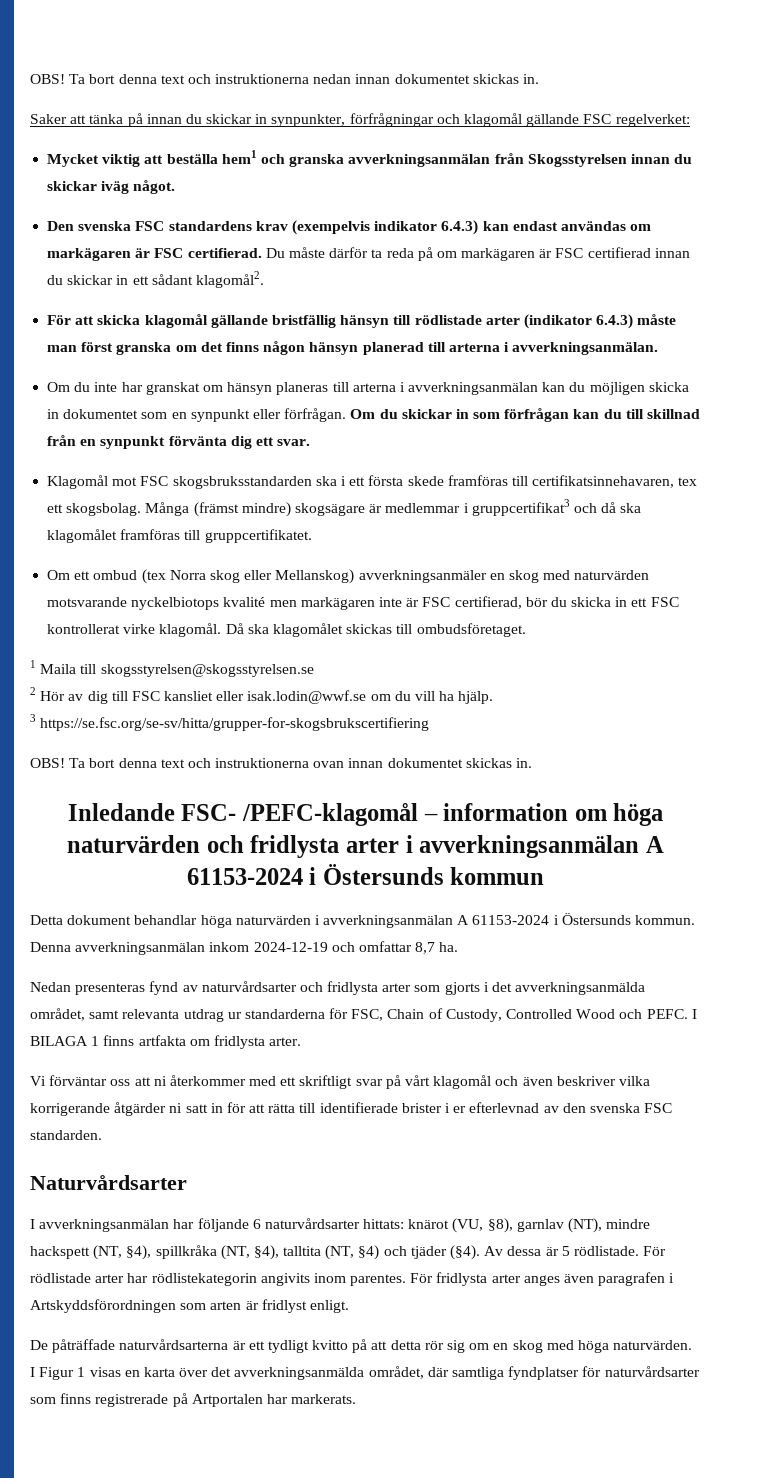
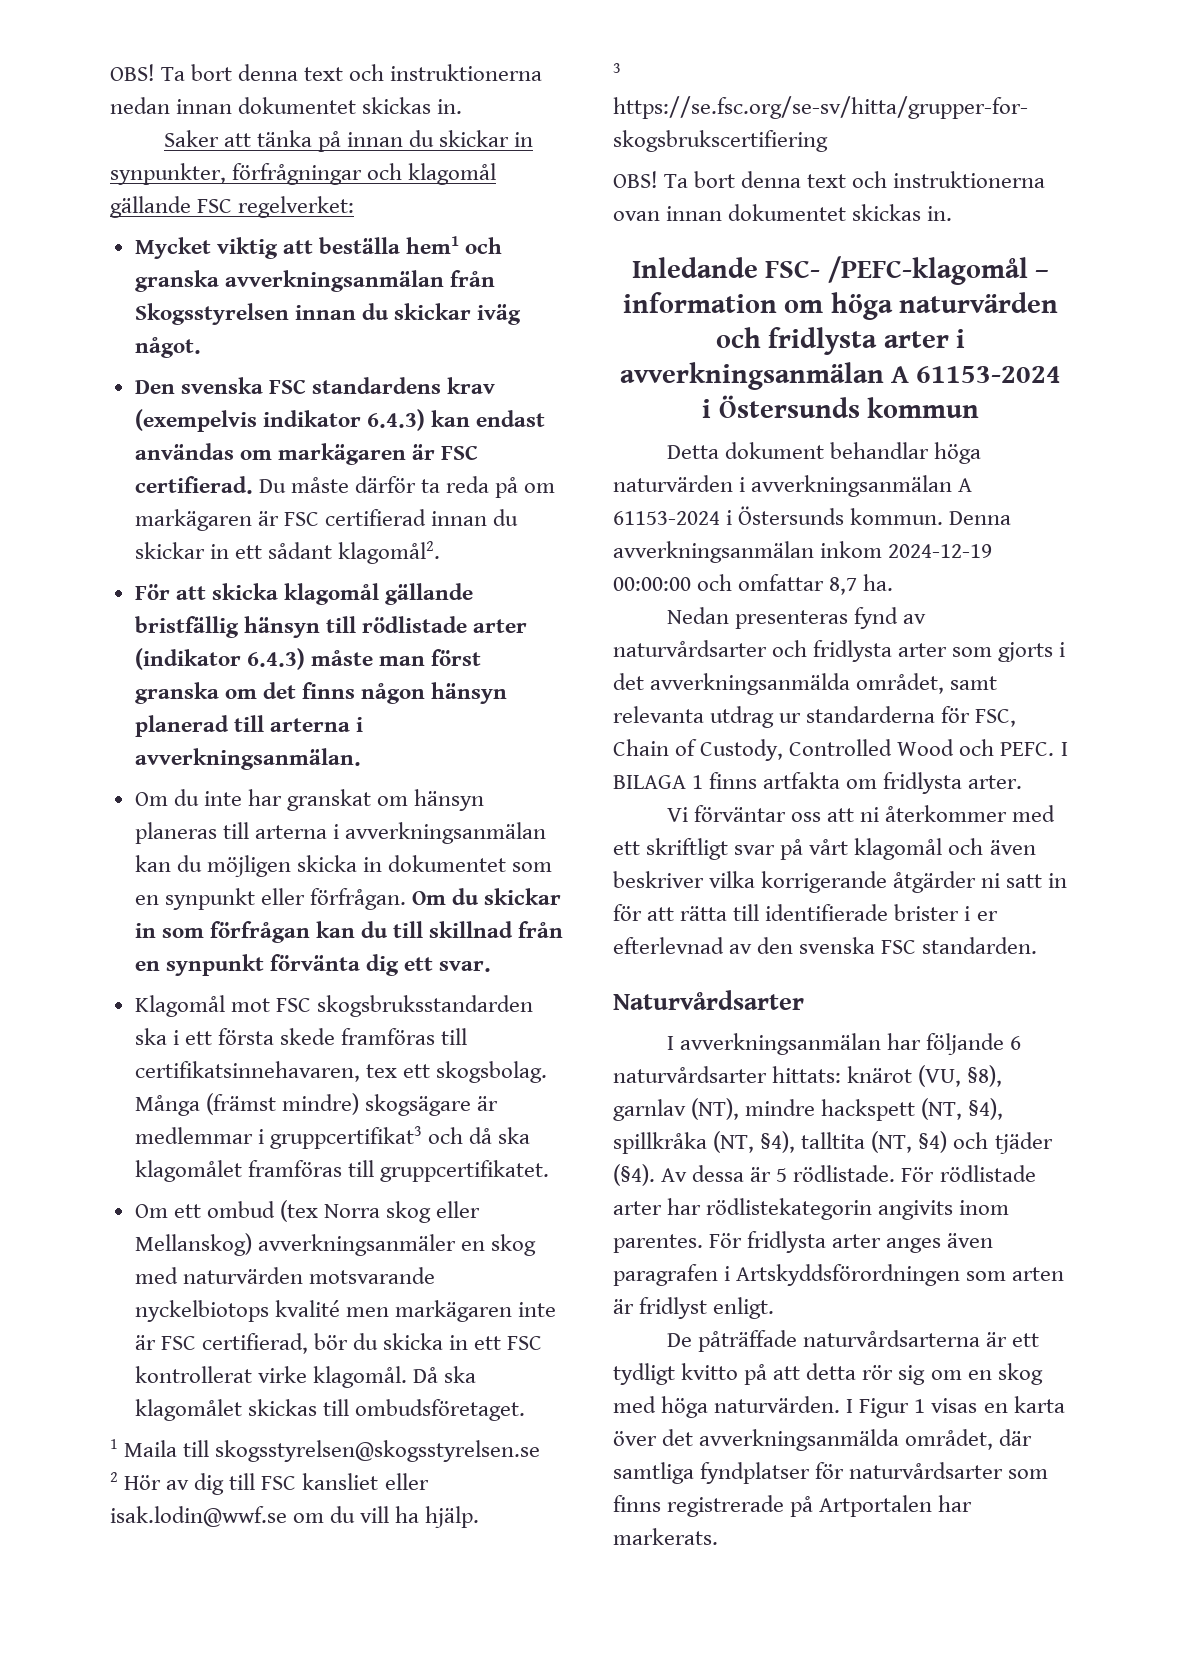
- Denna avverkningsanmälan inkom 2024-12-19 och omfattar 8,7 ha.
+ Denna avverkningsanmälan inkom 2024-12-19 00:00:00 och omfattar 8,7 ha.

